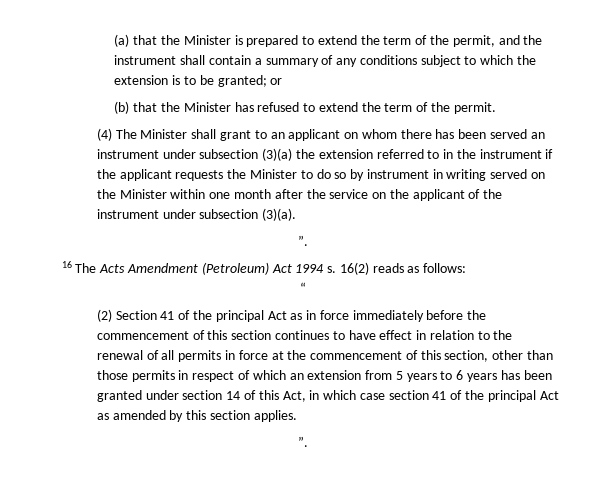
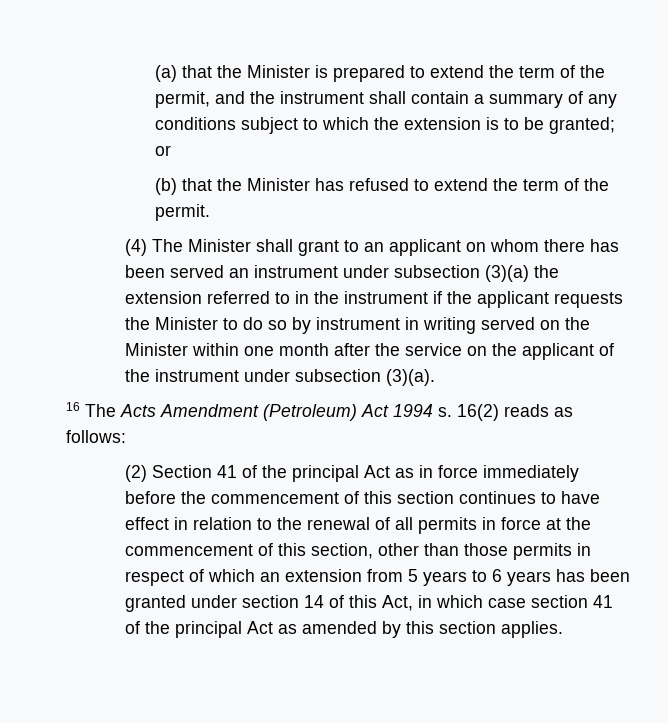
  (4) The Minister shall grant to an applicant on whom there has been served an instrument under subsection (3)(a) the extension referred to in the instrument if the applicant requests the Minister to do so by instrument in writing served on the Minister within one month after the service on the applicant of the instrument under subsection (3)(a).
- ”.
- “
  (2) Section 41 of the principal Act as in force immediately before the commencement of this section continues to have effect in relation to the renewal of all permits in force at the commencement of this section, other than those permits in respect of which an extension from 5 years to 6 years has been granted under section 14 of this Act, in which case section 41 of the principal Act as amended by this section applies.
- ”.

